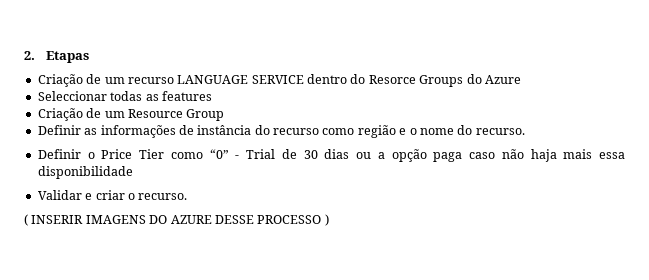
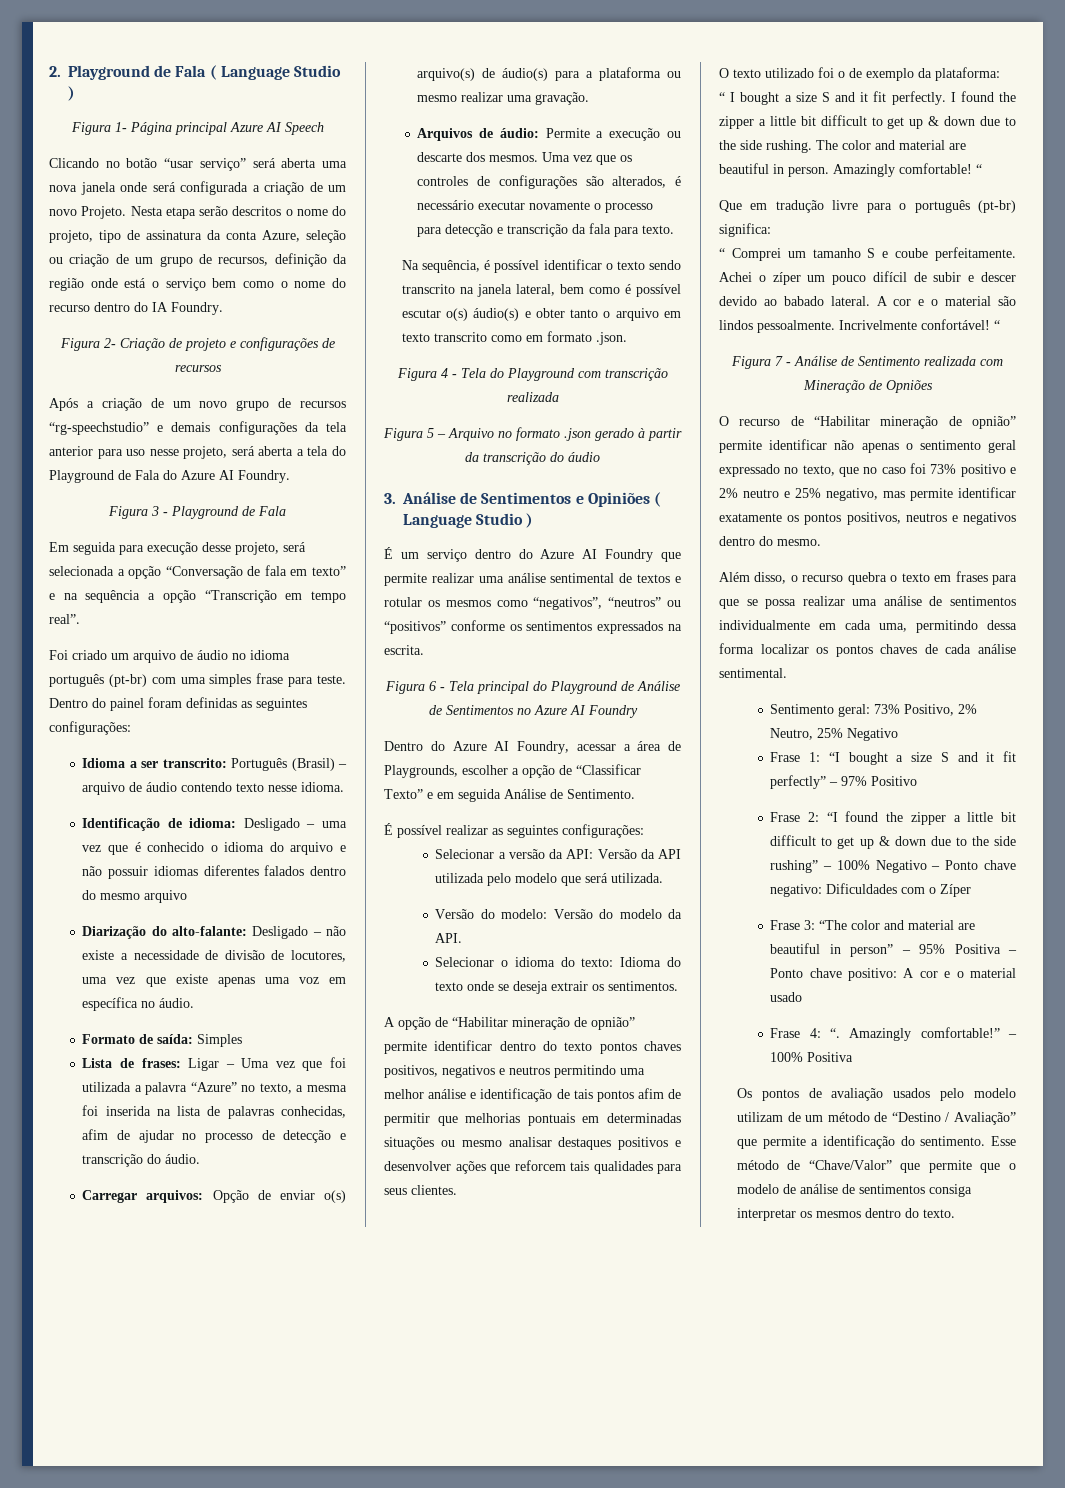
- 2. Etapas
- Criação de um recurso LANGUAGE SERVICE dentro do Resorce Groups do Azure
- Seleccionar todas as features
- Criação de um Resource Group
- Definir as informações de instância do recurso como região e o nome do recurso.
- Definir o Price Tier como “0” - Trial de 30 dias ou a opção paga caso não haja mais essa disponibilidade
- Validar e criar o recurso.
- ( INSERIR IMAGENS DO AZURE DESSE PROCESSO )
+ 2. Playground de Fala ( Language Studio )
+ Figura 1- Página principal Azure AI Speech
+ Clicando no botão “usar serviço” será aberta uma nova janela onde será configurada a criação de um novo Projeto. Nesta etapa serão descritos o nome do projeto, tipo de assinatura da conta Azure, seleção ou criação de um grupo de recursos, definição da região onde está o serviço bem como o nome do recurso dentro do IA Foundry.
+ Figura 2- Criação de projeto e configurações de recursos
+ Após a criação de um novo grupo de recursos “rg-speechstudio” e demais configurações da tela anterior para uso nesse projeto, será aberta a tela do Playground de Fala do Azure AI Foundry.
+ Figura 3 - Playground de Fala
+ Em seguida para execução desse projeto, será selecionada a opção “Conversação de fala em texto” e na sequência a opção “Transcrição em tempo real”.
+ Foi criado um arquivo de áudio no idioma português (pt-br) com uma simples frase para teste. Dentro do painel foram definidas as seguintes configurações:
+ Idioma a ser transcrito: Português (Brasil) – arquivo de áudio contendo texto nesse idioma.
+ Identificação de idioma: Desligado – uma vez que é conhecido o idioma do arquivo e não possuir idiomas diferentes falados dentro do mesmo arquivo
+ Diarização do alto-falante: Desligado – não existe a necessidade de divisão de locutores, uma vez que existe apenas uma voz em específica no áudio.
+ Formato de saída: Simples
+ Lista de frases: Ligar – Uma vez que foi utilizada a palavra “Azure” no texto, a mesma foi inserida na lista de palavras conhecidas, afim de ajudar no processo de detecção e transcrição do áudio.
+ Carregar arquivos: Opção de enviar o(s) arquivo(s) de áudio(s) para a plataforma ou mesmo realizar uma gravação.
+ Arquivos de áudio: Permite a execução ou descarte dos mesmos. Uma vez que os controles de configurações são alterados, é necessário executar novamente o processo para detecção e transcrição da fala para texto.
+ Na sequência, é possível identificar o texto sendo transcrito na janela lateral, bem como é possível escutar o(s) áudio(s) e obter tanto o arquivo em texto transcrito como em formato .json.
+ Figura 4 - Tela do Playground com transcrição realizada
+ Figura 5 – Arquivo no formato .json gerado à partir da transcrição do áudio
+ 3. Análise de Sentimentos e Opiniões ( Language Studio )
+ É um serviço dentro do Azure AI Foundry que permite realizar uma análise sentimental de textos e rotular os mesmos como “negativos”, “neutros” ou “positivos” conforme os sentimentos expressados na escrita.
+ Figura 6 - Tela principal do Playground de Análise de Sentimentos no Azure AI Foundry
+ Dentro do Azure AI Foundry, acessar a área de Playgrounds, escolher a opção de “Classificar Texto” e em seguida Análise de Sentimento.
+ É possível realizar as seguintes configurações:
+ Selecionar a versão da API: Versão da API utilizada pelo modelo que será utilizada.
+ Versão do modelo: Versão do modelo da API.
+ Selecionar o idioma do texto: Idioma do texto onde se deseja extrair os sentimentos.
+ A opção de “Habilitar mineração de opnião” permite identificar dentro do texto pontos chaves positivos, negativos e neutros permitindo uma melhor análise e identificação de tais pontos afim de permitir que melhorias pontuais em determinadas situações ou mesmo analisar destaques positivos e desenvolver ações que reforcem tais qualidades para seus clientes.
+ O texto utilizado foi o de exemplo da plataforma:
+ “ I bought a size S and it fit perfectly. I found the zipper a little bit difficult to get up & down due to the side rushing. The color and material are beautiful in person. Amazingly comfortable! “
+ Que em tradução livre para o português (pt-br) significa:
+ “ Comprei um tamanho S e coube perfeitamente. Achei o zíper um pouco difícil de subir e descer devido ao babado lateral. A cor e o material são lindos pessoalmente. Incrivelmente confortável! “
+ Figura 7 - Análise de Sentimento realizada com Mineração de Opniões
+ O recurso de “Habilitar mineração de opnião” permite identificar não apenas o sentimento geral expressado no texto, que no caso foi 73% positivo e 2% neutro e 25% negativo, mas permite identificar exatamente os pontos positivos, neutros e negativos dentro do mesmo.
+ Além disso, o recurso quebra o texto em frases para que se possa realizar uma análise de sentimentos individualmente em cada uma, permitindo dessa forma localizar os pontos chaves de cada análise sentimental.
+ Sentimento geral: 73% Positivo, 2% Neutro, 25% Negativo
+ Frase 1: “I bought a size S and it fit perfectly” – 97% Positivo
+ Frase 2: “I found the zipper a little bit difficult to get up & down due to the side rushing” – 100% Negativo – Ponto chave negativo: Dificuldades com o Zíper
+ Frase 3: “The color and material are beautiful in person” – 95% Positiva – Ponto chave positivo: A cor e o material usado
+ Frase 4: “. Amazingly comfortable!” – 100% Positiva
+ Os pontos de avaliação usados pelo modelo utilizam de um método de “Destino / Avaliação” que permite a identificação do sentimento. Esse método de “Chave/Valor” que permite que o modelo de análise de sentimentos consiga interpretar os mesmos dentro do texto.

